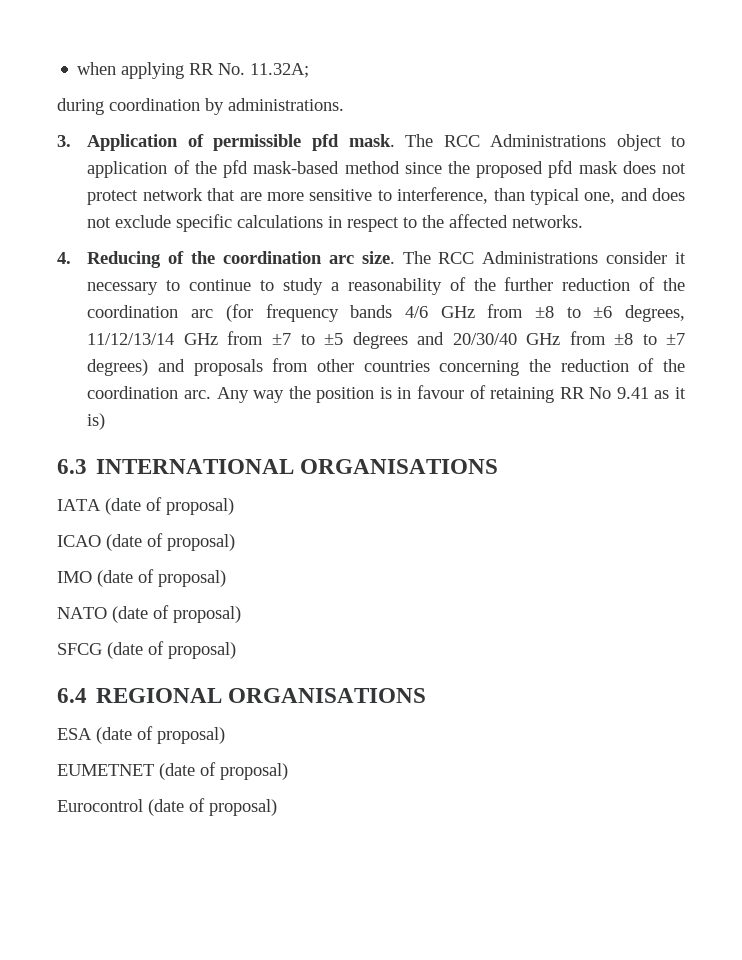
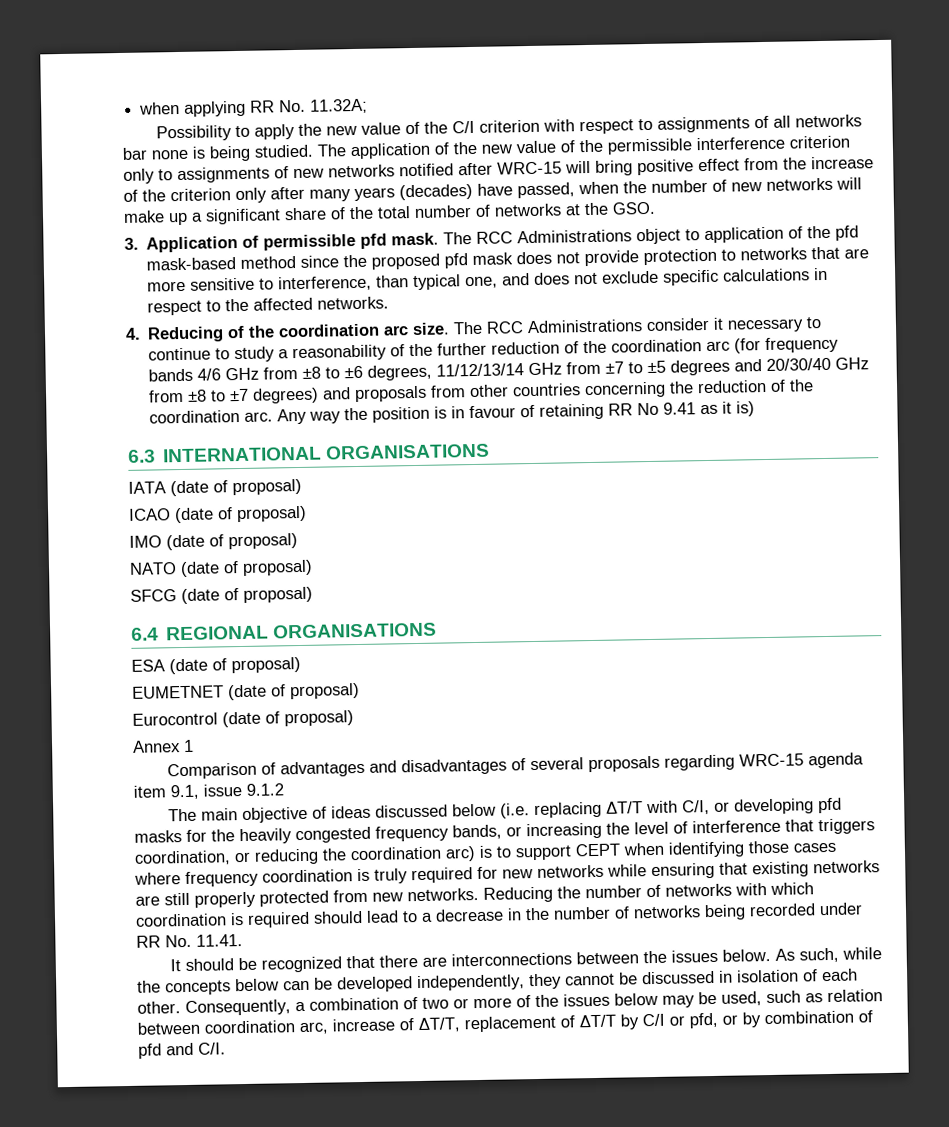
- during coordination by administrations.
+ Possibility to apply the new value of the C/I criterion with respect to assignments of all networks bar none is being studied. The application of the new value of the permissible interference criterion only to assignments of new networks notified after WRC-15 will bring positive effect from the increase of the criterion only after many years (decades) have passed, when the number of new networks will make up a significant share of the total number of networks at the GSO.
- The RCC Administrations object to application of the pfd mask-based method since the proposed pfd mask does not protect network that are more sensitive to interference, than typical one, and does not exclude specific calculations in respect to the affected networks.
+ The RCC Administrations object to application of the pfd mask-based method since the proposed pfd mask does not provide protection to networks that are more sensitive to interference, than typical one, and does not exclude specific calculations in respect to the affected networks.
+ Annex 1
+ Comparison of advantages and disadvantages of several proposals regarding WRC-15 agenda item 9.1, issue 9.1.2
+ The main objective of ideas discussed below (i.e. replacing ΔT/T with C/I, or developing pfd masks for the heavily congested frequency bands, or increasing the level of interference that triggers coordination, or reducing the coordination arc) is to support CEPT when identifying those cases where frequency coordination is truly required for new networks while ensuring that existing networks are still properly protected from new networks. Reducing the number of networks with which coordination is required should lead to a decrease in the number of networks being recorded under RR No. 11.41.
+ It should be recognized that there are interconnections between the issues below. As such, while the concepts below can be developed independently, they cannot be discussed in isolation of each other. Consequently, a combination of two or more of the issues below may be used, such as relation between coordination arc, increase of ΔT/T, replacement of ΔT/T by C/I or pfd, or by combination of pfd and C/I.

